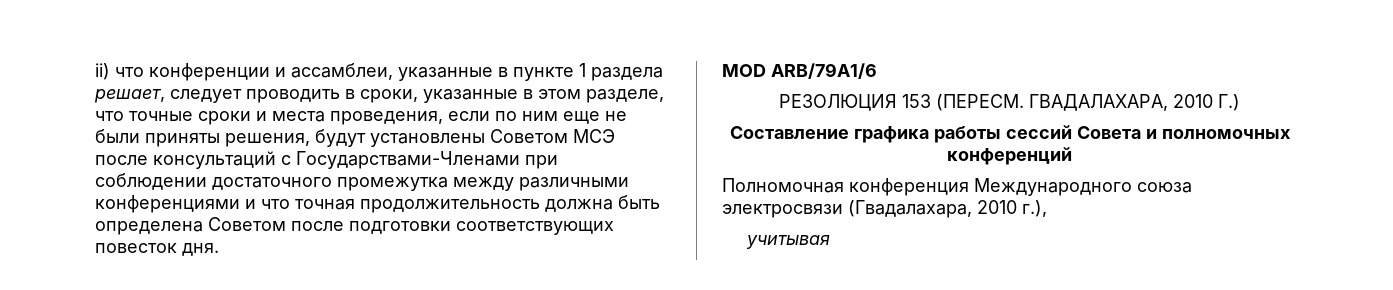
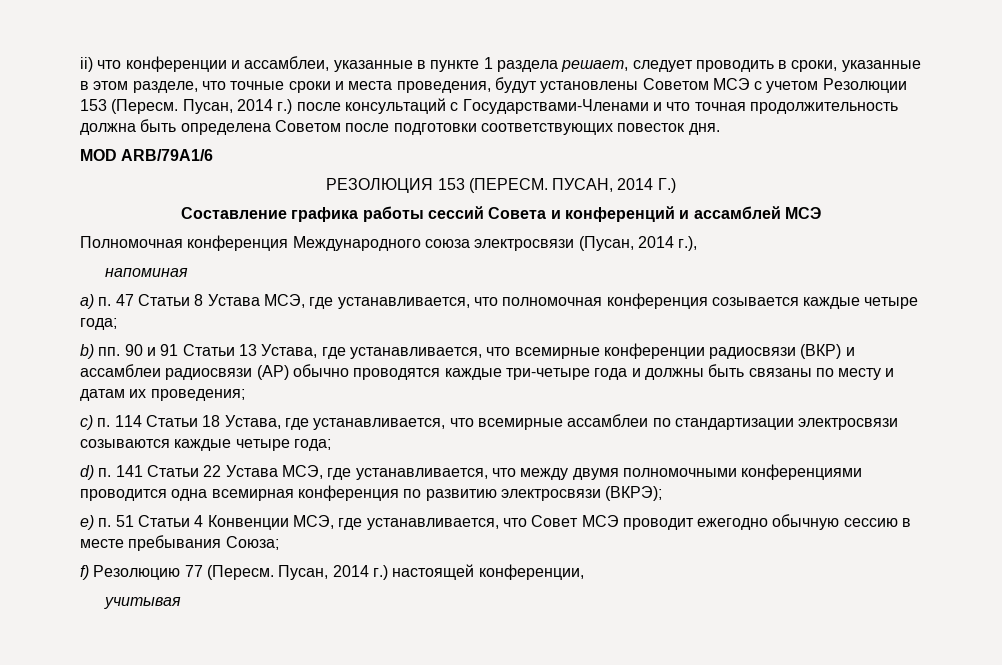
- ii) что конференции и ассамблеи, указанные в пункте 1 раздела решает, следует проводить в сроки, указанные в этом разделе, что точные сроки и места проведения, если по ним еще не были приняты решения, будут установлены Советом МСЭ после консультаций с Государствами-Членами при соблюдении достаточного промежутка между различными конференциями и что точная продолжительность должна быть определена Советом после подготовки соответствующих повесток дня.
+ ii) что конференции и ассамблеи, указанные в пункте 1 раздела решает, следует проводить в сроки, указанные в этом разделе, что точные сроки и места проведения, будут установлены Советом МСЭ с учетом Резолюции 153 (Пересм. Пусан, 2014 г.) после консультаций с Государствами-Членами и что точная продолжительность должна быть определена Советом после подготовки соответствующих повесток дня.
- ГВАДАЛАХАРА, 2010 Г.)
+ ПУСАН, 2014 Г.)
- Составление графика работы сессий Совета и полномочных конференций
+ Составление графика работы сессий Совета и конференций и ассамблей МСЭ
- Полномочная конференция Международного союза электросвязи (Гвадалахара, 2010 г.),
+ Полномочная конференция Международного союза электросвязи (Пусан, 2014 г.),
+ напоминая
+ a) п. 47 Статьи 8 Устава МСЭ, где устанавливается, что полномочная конференция созывается каждые четыре года;
+ b) пп. 90 и 91 Статьи 13 Устава, где устанавливается, что всемирные конференции радиосвязи (ВКР) и ассамблеи радиосвязи (АР) обычно проводятся каждые три-четыре года и должны быть связаны по месту и датам их проведения;
+ c) п. 114 Статьи 18 Устава, где устанавливается, что всемирные ассамблеи по стандартизации электросвязи созываются каждые четыре года;
+ d) п. 141 Статьи 22 Устава МСЭ, где устанавливается, что между двумя полномочными конференциями проводится одна всемирная конференция по развитию электросвязи (ВКРЭ);
+ e) п. 51 Статьи 4 Конвенции МСЭ, где устанавливается, что Совет МСЭ проводит ежегодно обычную сессию в месте пребывания Союза;
+ f) Резолюцию 77 (Пересм. Пусан, 2014 г.) настоящей конференции,

